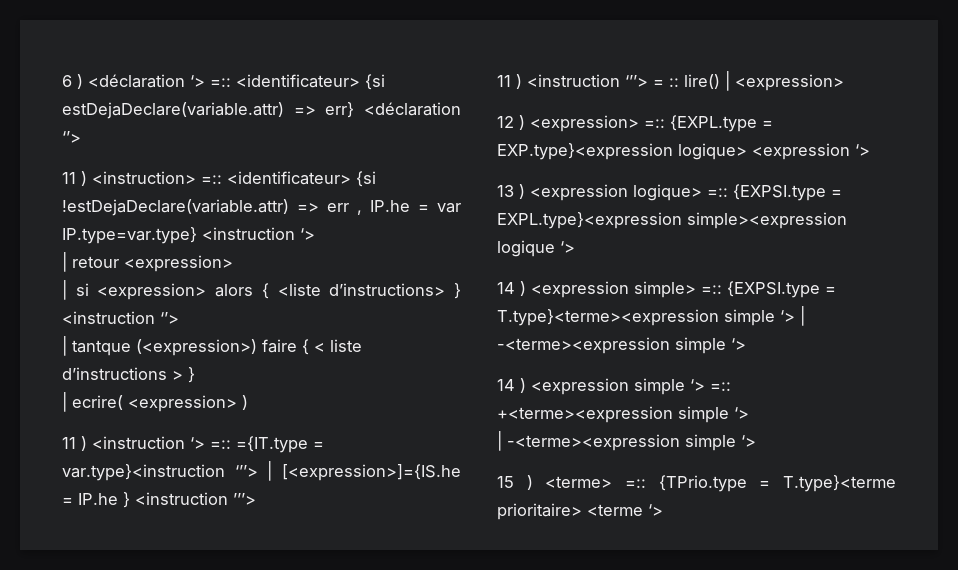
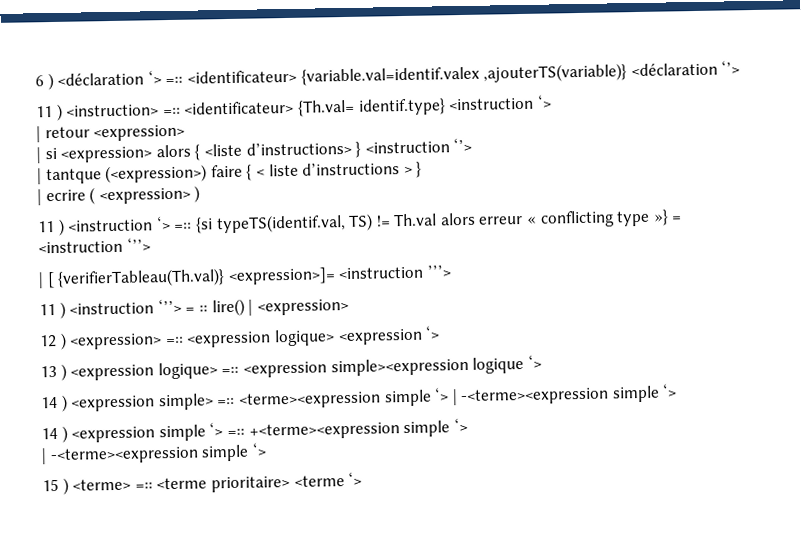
- 6 ) <déclaration ‘> =:: <identificateur> {si estDejaDeclare(variable.attr) => err} <déclaration ‘’>
+ 6 ) <déclaration ‘> =:: <identificateur> {variable.val=identif.valex ,ajouterTS(variable)} <déclaration ‘’>
- 11 ) <instruction> =:: <identificateur> {si !estDejaDeclare(variable.attr) => err , IP.he = var IP.type=var.type} <instruction ‘>
+ 11 ) <instruction> =:: <identificateur> {Th.val= identif.type} <instruction ‘>
- | ecrire( <expression> )
+ | ecrire ( <expression> )
- 11 ) <instruction ‘> =:: ={IT.type = var.type}<instruction ‘’’> | [<expression>]={IS.he = IP.he } <instruction ’’’>
+ 11 ) <instruction ‘> =:: {si typeTS(identif.val, TS) != Th.val alors erreur « conflicting type »} = <instruction ‘’’>
+ | [ {verifierTableau(Th.val)} <expression>]= <instruction ’’’>
- 12 ) <expression> =:: {EXPL.type = EXP.type}<expression logique> <expression ‘>
+ 12 ) <expression> =:: <expression logique> <expression ‘>
- 13 ) <expression logique> =:: {EXPSI.type = EXPL.type}<expression simple><expression logique ‘>
+ 13 ) <expression logique> =:: <expression simple><expression logique ‘>
- 14 ) <expression simple> =:: {EXPSI.type = T.type}<terme><expression simple ‘> | -<terme><expression simple ‘>
+ 14 ) <expression simple> =:: <terme><expression simple ‘> | -<terme><expression simple ‘>
- 15 ) <terme> =:: {TPrio.type = T.type}<terme prioritaire> <terme ‘>
+ 15 ) <terme> =:: <terme prioritaire> <terme ‘>

